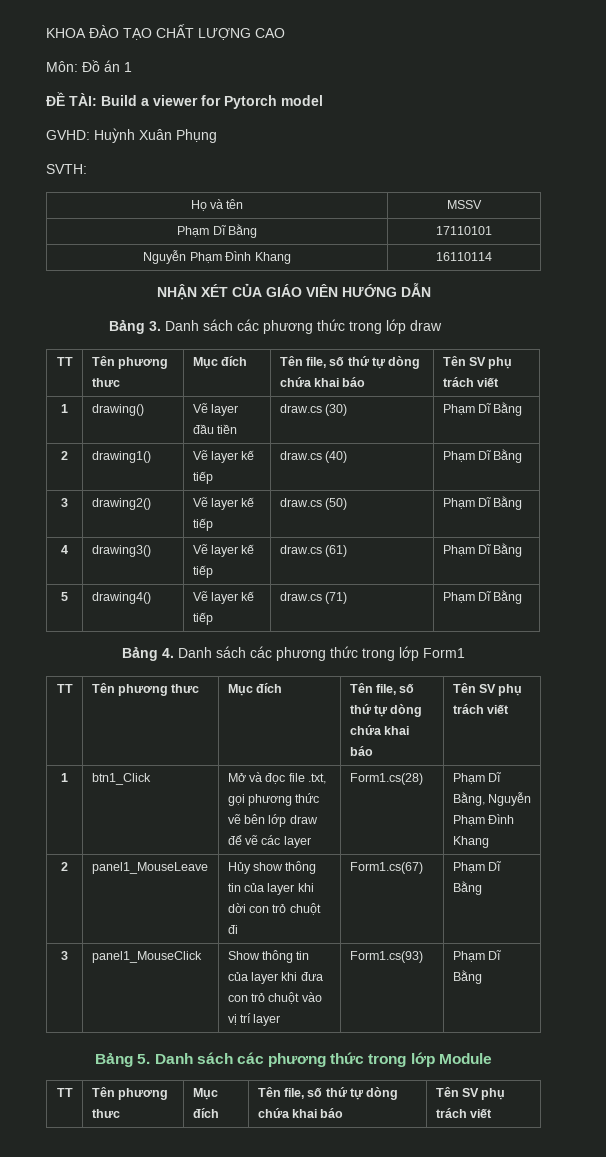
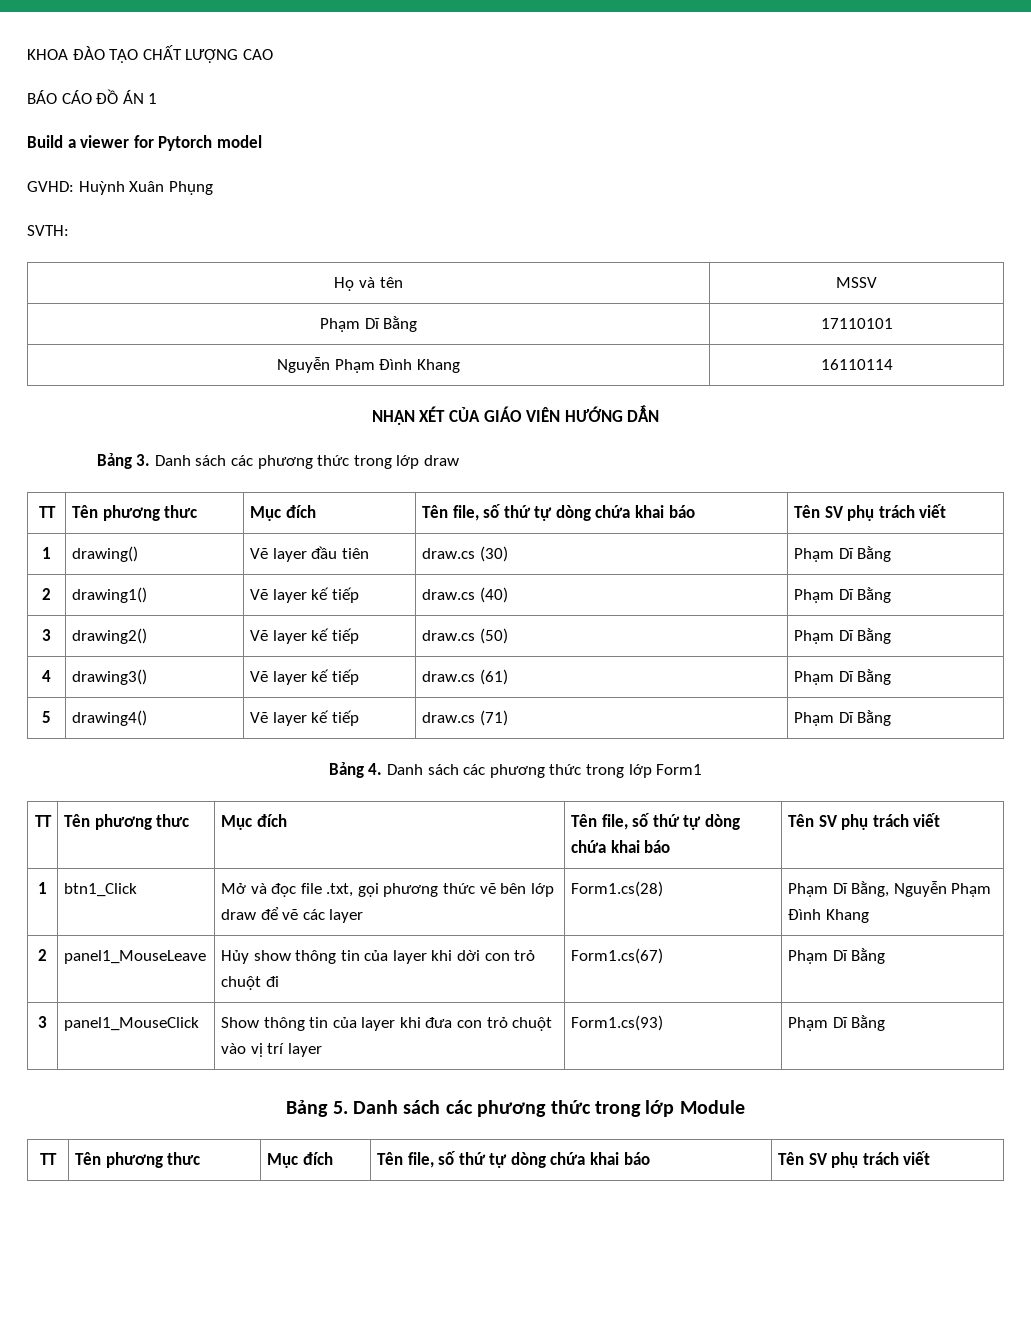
- Môn: Đồ án 1
+ BÁO CÁO ĐỒ ÁN 1
- ĐỀ TÀI: Build a viewer for Pytorch model
+ Build a viewer for Pytorch model
- 1 | drawing() | Vẽ layer đầu tiền | draw.cs (30) | Phạm Dĩ Bằng
+ 1 | drawing() | Vẽ layer đầu tiên | draw.cs (30) | Phạm Dĩ Bằng

